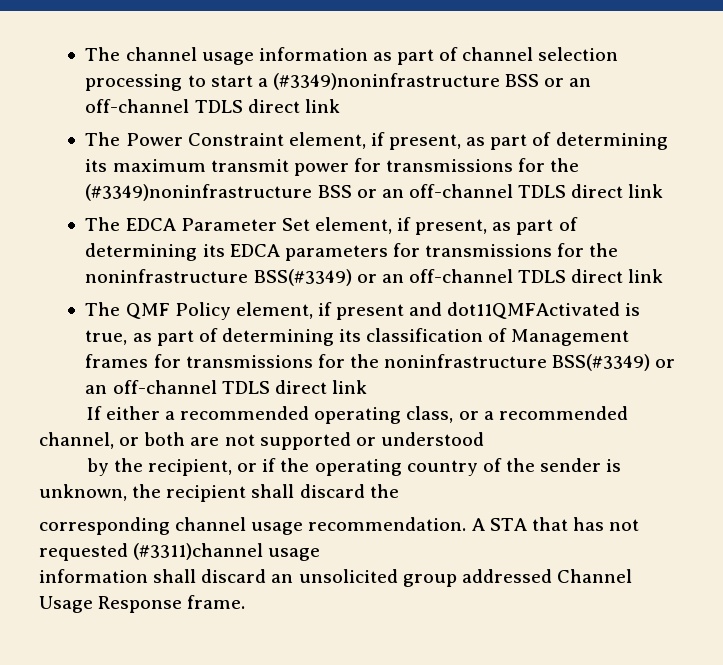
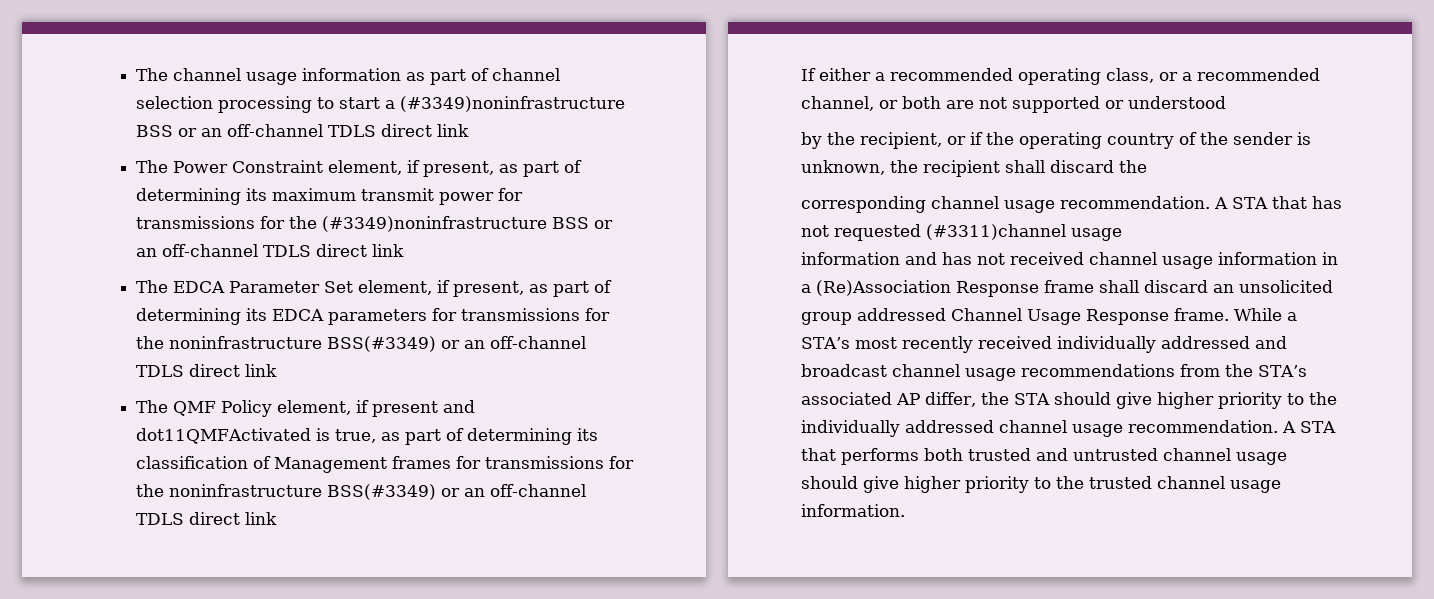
- information shall discard an unsolicited group addressed Channel Usage Response frame.
+ information and has not received channel usage information in a (Re)Association Response frame shall discard an unsolicited group addressed Channel Usage Response frame.
+ While a STA’s most recently received individually addressed and broadcast channel usage recommendations from the STA’s associated AP differ, the STA should give higher priority to the individually addressed channel usage recommendation. A STA that performs both trusted and untrusted channel usage should give higher priority to the trusted channel usage information.

